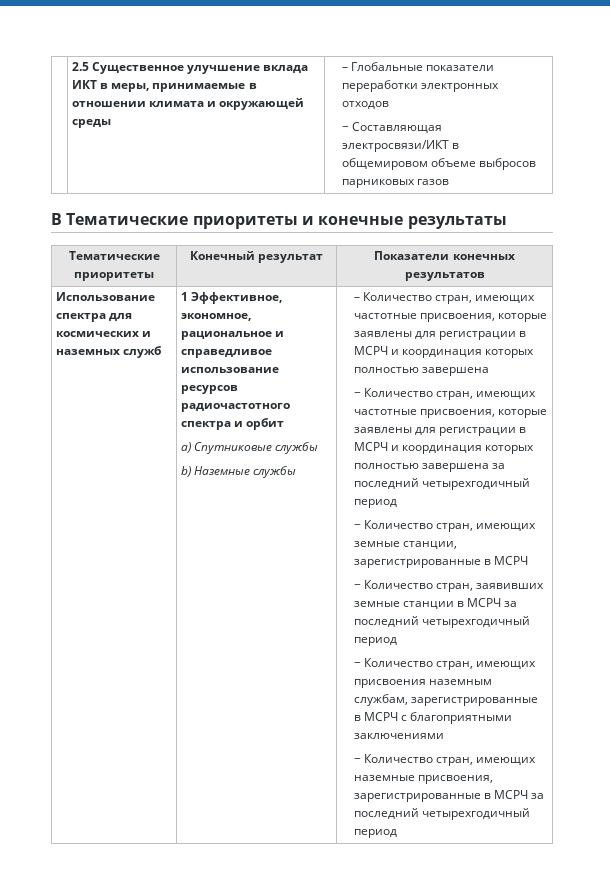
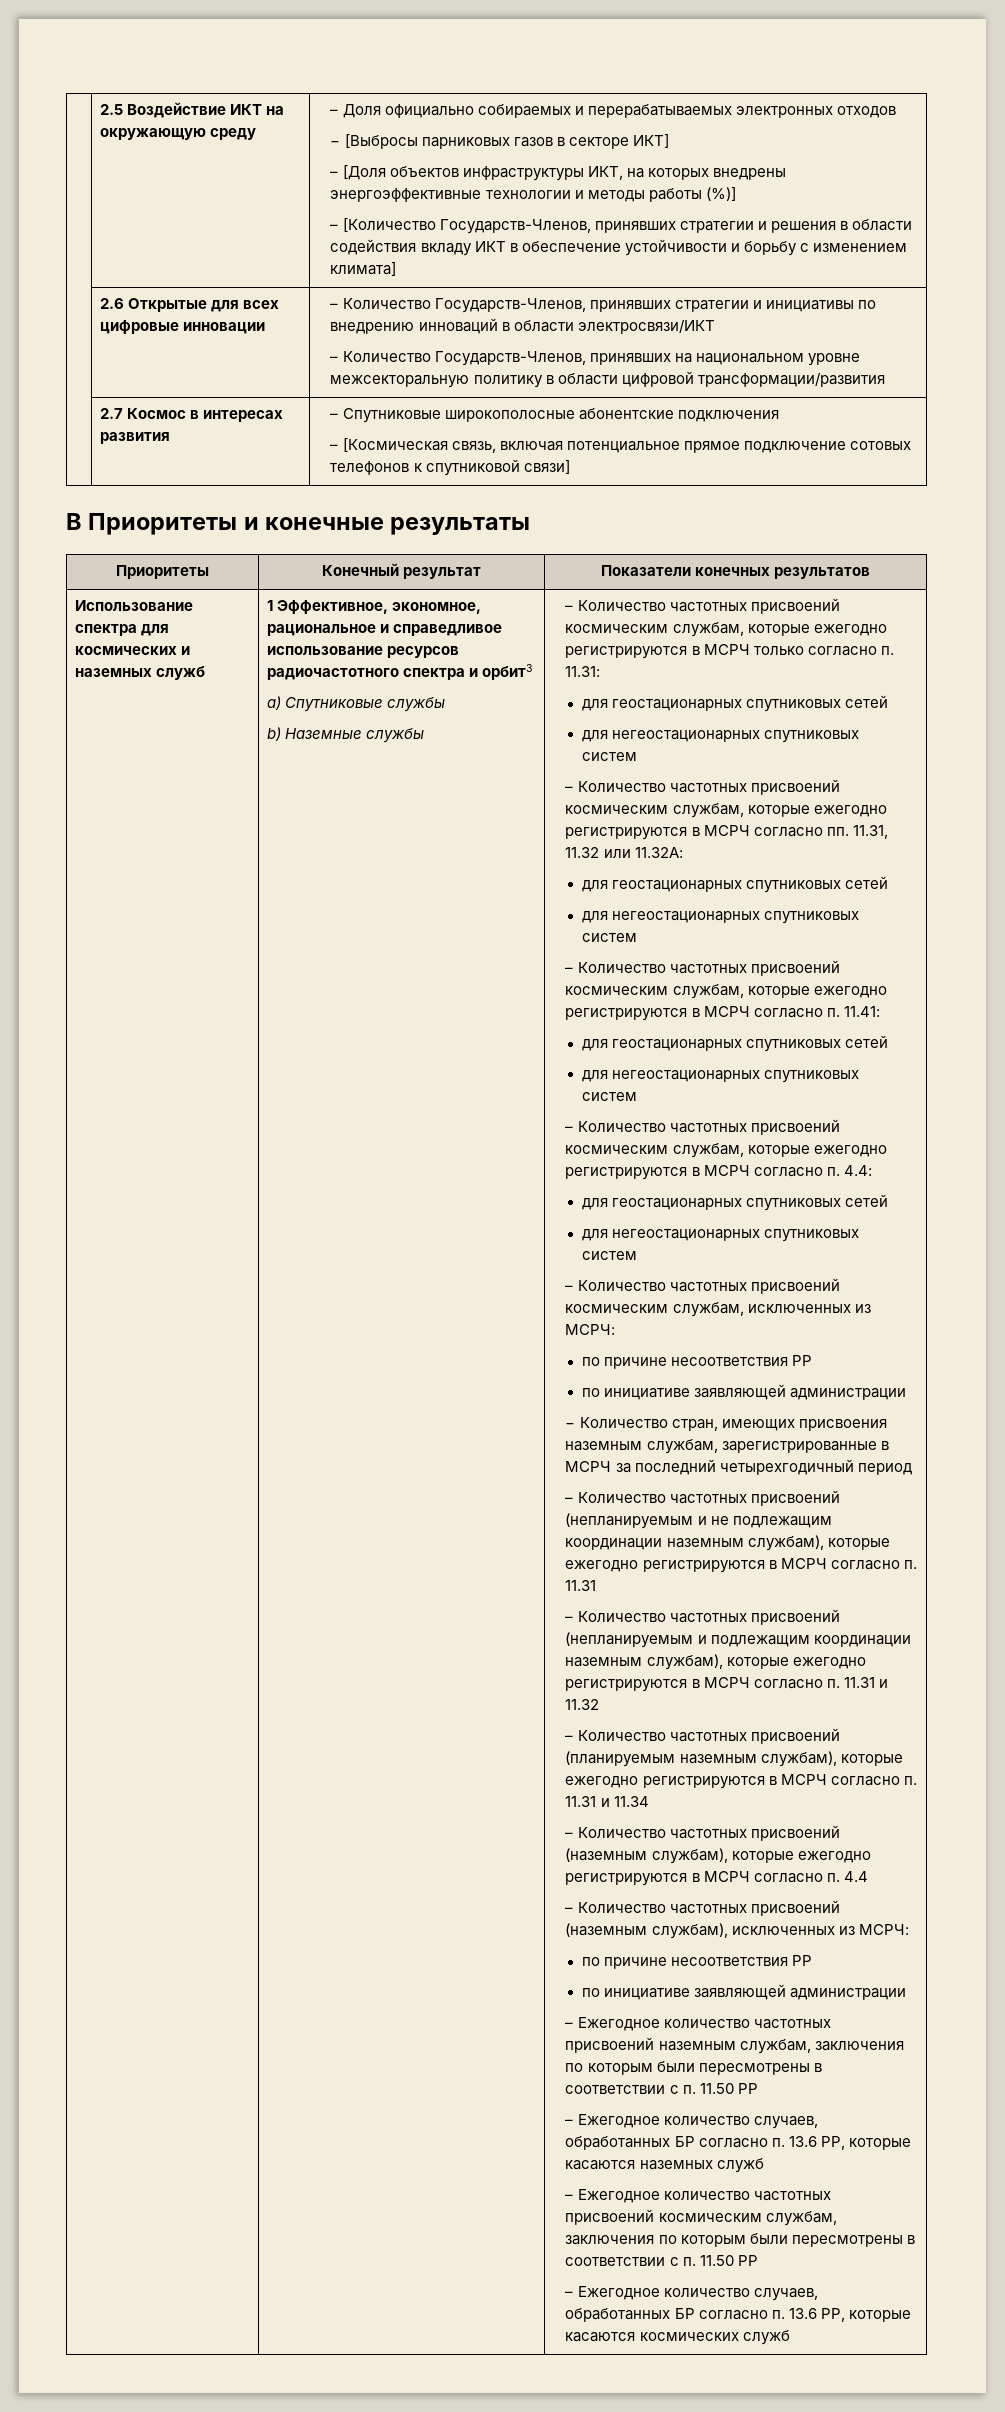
- 2.5 Существенное улучшение вклада ИКТ в меры, принимаемые в отношении климата и окружающей среды | – Глобальные показатели переработки электронных отходов
- − Составляющая электросвязи/ИКТ в общемировом объеме выбросов парниковых газов
+ 2.5 Воздействие ИКТ на окружающую среду | – Доля официально собираемых и перерабатываемых электронных отходов
+ − [Выбросы парниковых газов в секторе ИКТ]
+ – [Доля объектов инфраструктуры ИКТ, на которых внедрены энергоэффективные технологии и методы работы (%)]
+ – [Количество Государств-Членов, принявших стратегии и решения в области содействия вкладу ИКТ в обеспечение устойчивости и борьбу с изменением климата]
+ | 2.6 Открытые для всех цифровые инновации | – Количество Государств-Членов, принявших стратегии и инициативы по внедрению инноваций в области электросвязи/ИКТ
+ – Количество Государств-Членов, принявших на национальном уровне межсекторальную политику в области цифровой трансформации/развития
+ | 2.7 Космос в интересах развития | – Спутниковые широкополосные абонентские подключения
+ – [Космическая связь, включая потенциальное прямое подключение сотовых телефонов к спутниковой связи]
- B Тематические приоритеты и конечные результаты
+ B Приоритеты и конечные результаты
- Тематические приоритеты | Конечный результат | Показатели конечных результатов
+ Приоритеты | Конечный результат | Показатели конечных результатов
- 1 Эффективное, экономное, рациональное и справедливое использование ресурсов радиочастотного спектра и орбит
+ 1 Эффективное, экономное, рациональное и справедливое использование ресурсов радиочастотного спектра и орбит3
- b) Наземные службы | – Количество стран, имеющих частотные присвоения, которые заявлены для регистрации в МСРЧ и координация которых полностью завершена
- − Количество стран, имеющих частотные присвоения, которые заявлены для регистрации в МСРЧ и координация которых полностью завершена за последний четырехгодичный период
- − Количество стран, имеющих земные станции, зарегистрированные в МСРЧ
- − Количество стран, заявивших земные станции в МСРЧ за последний четырехгодичный период
+ b) Наземные службы | – Количество частотных присвоений космическим службам, которые ежегодно регистрируются в МСРЧ только согласно п. 11.31:
+ для геостационарных спутниковых сетей
+ для негеостационарных спутниковых систем
+ – Количество частотных присвоений космическим службам, которые ежегодно регистрируются в МСРЧ согласно пп. 11.31, 11.32 или 11.32A:
+ для геостационарных спутниковых сетей
+ для негеостационарных спутниковых систем
+ – Количество частотных присвоений космическим службам, которые ежегодно регистрируются в МСРЧ согласно п. 11.41:
+ для геостационарных спутниковых сетей
+ для негеостационарных спутниковых систем
+ – Количество частотных присвоений космическим службам, которые ежегодно регистрируются в МСРЧ согласно п. 4.4:
+ для геостационарных спутниковых сетей
+ для негеостационарных спутниковых систем
+ – Количество частотных присвоений космическим службам, исключенных из МСРЧ:
+ по причине несоответствия РР
+ по инициативе заявляющей администрации
- − Количество стран, имеющих присвоения наземным службам, зарегистрированные в МСРЧ с благоприятными заключениями
- − Количество стран, имеющих наземные присвоения, зарегистрированные в МСРЧ за последний четырехгодичный период
+ − Количество стран, имеющих присвоения наземным службам, зарегистрированные в МСРЧ за последний четырехгодичный период
+ – Количество частотных присвоений (непланируемым и не подлежащим координации наземным службам), которые ежегодно регистрируются в МСРЧ согласно п. 11.31
+ – Количество частотных присвоений (непланируемым и подлежащим координации наземным службам), которые ежегодно регистрируются в МСРЧ согласно п. 11.31 и 11.32
+ – Количество частотных присвоений (планируемым наземным службам), которые ежегодно регистрируются в МСРЧ согласно п. 11.31 и 11.34
+ – Количество частотных присвоений (наземным службам), которые ежегодно регистрируются в МСРЧ согласно п. 4.4
+ – Количество частотных присвоений (наземным службам), исключенных из МСРЧ:
+ по причине несоответствия РР
+ по инициативе заявляющей администрации
+ – Ежегодное количество частотных присвоений наземным службам, заключения по которым были пересмотрены в соответствии с п. 11.50 РР
+ – Ежегодное количество случаев, обработанных БР согласно п. 13.6 РР, которые касаются наземных служб
+ – Ежегодное количество частотных присвоений космическим службам, заключения по которым были пересмотрены в соответствии с п. 11.50 РР
+ – Ежегодное количество случаев, обработанных БР согласно п. 13.6 РР, которые касаются космических служб

